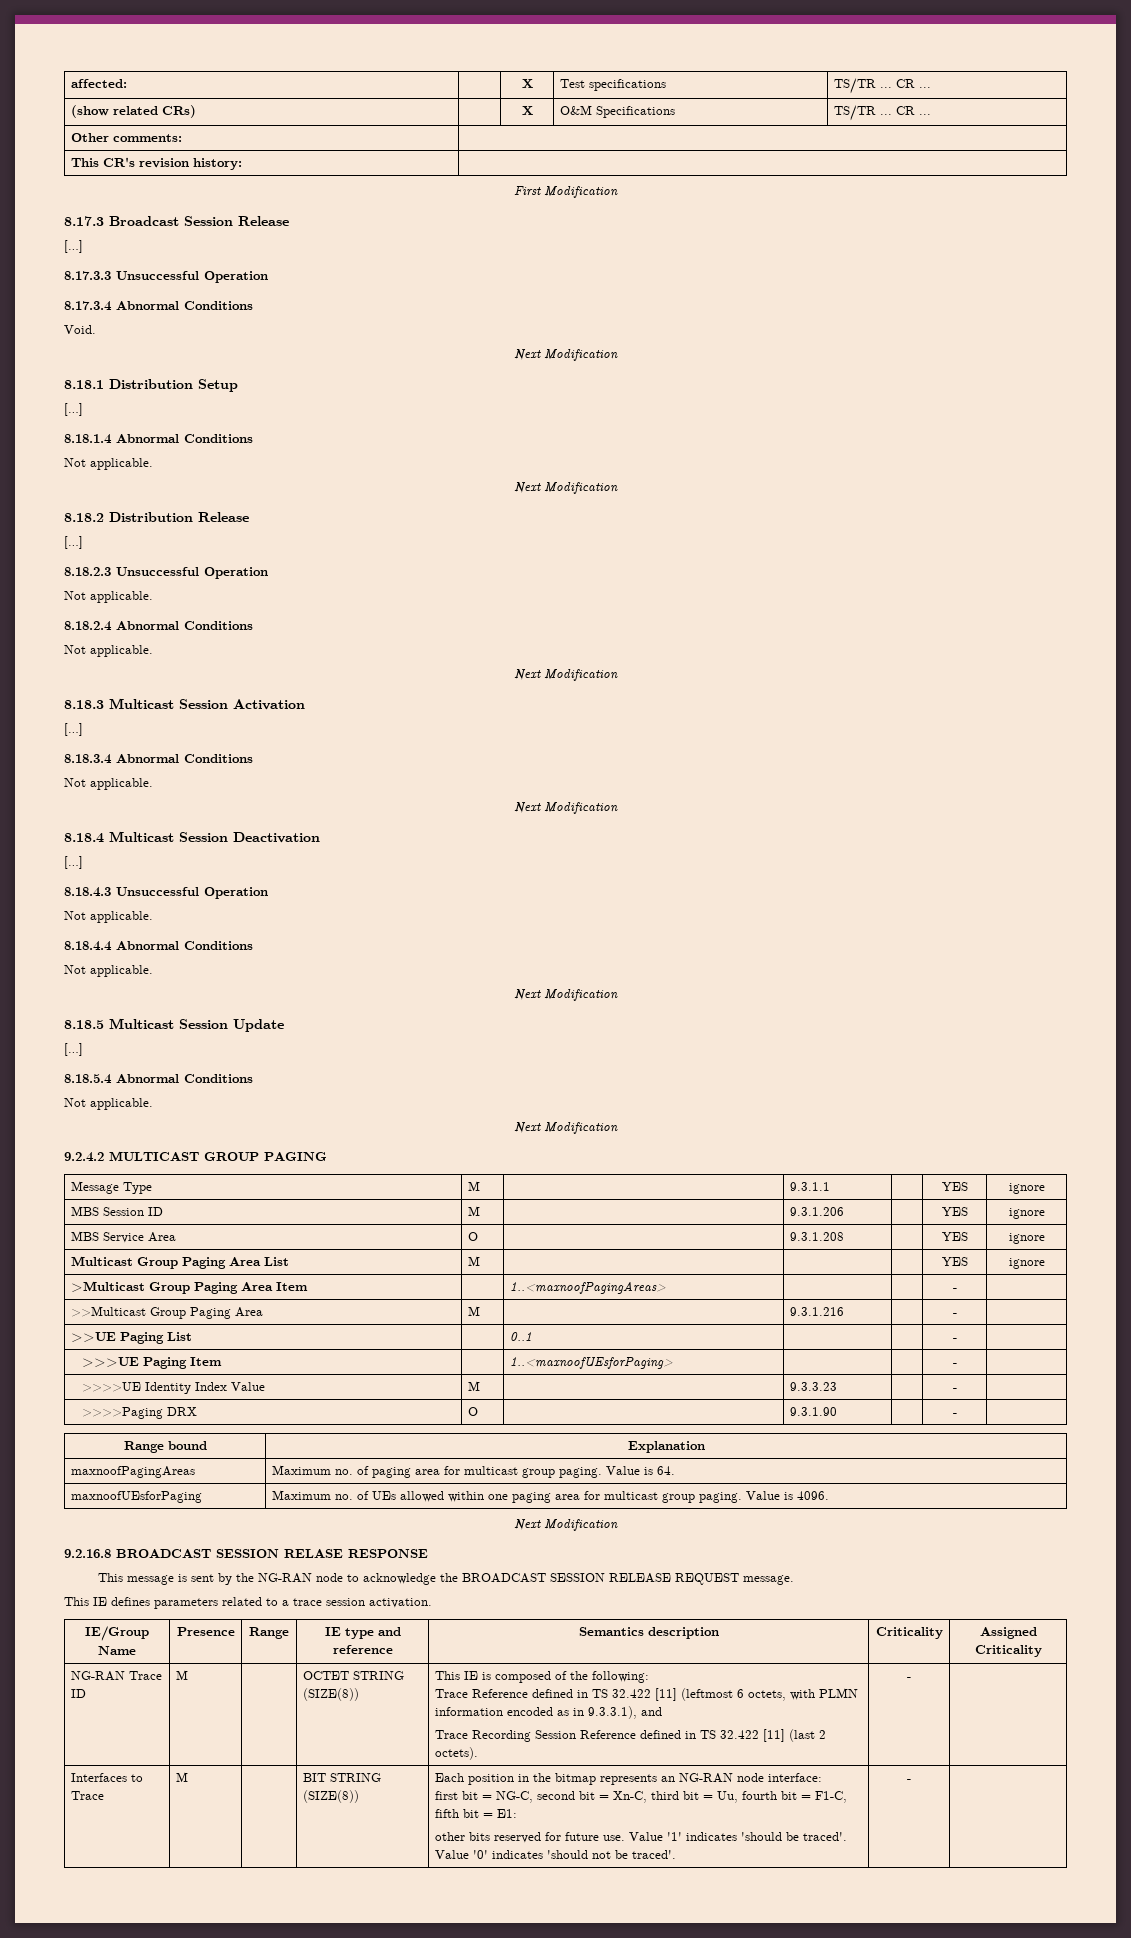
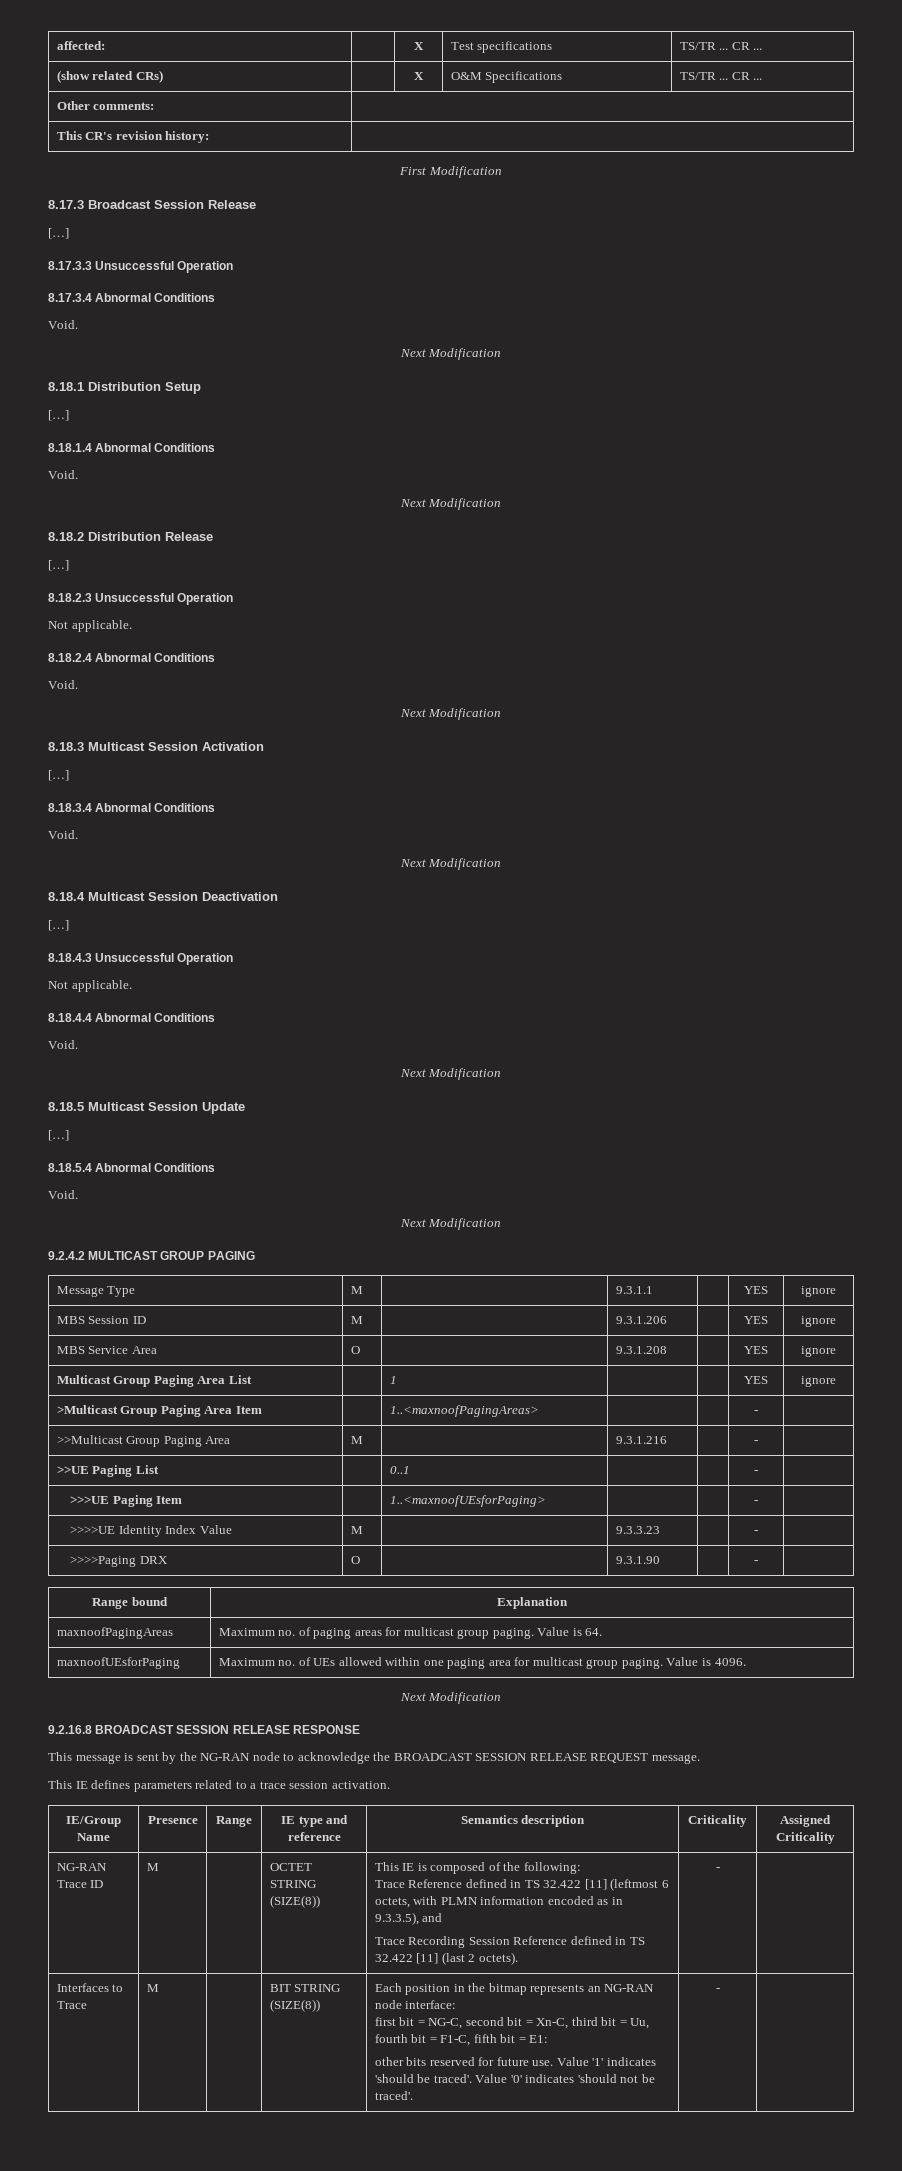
  8.18.1.4 Abnormal Conditions
- Not applicable.
+ Void.
  8.18.2.4 Abnormal Conditions
- Not applicable.
+ Void.
  8.18.3.4 Abnormal Conditions
- Not applicable.
+ Void.
  8.18.4.4 Abnormal Conditions
- Not applicable.
+ Void.
  8.18.5.4 Abnormal Conditions
- Not applicable.
+ Void.
- Multicast Group Paging Area List | M | | | | YES | ignore
+ Multicast Group Paging Area List | | 1 | | | YES | ignore
- maxnoofPagingAreas | Maximum no. of paging area for multicast group paging. Value is 64.
+ maxnoofPagingAreas | Maximum no. of paging areas for multicast group paging. Value is 64.
- 9.2.16.8 BROADCAST SESSION RELASE RESPONSE
+ 9.2.16.8 BROADCAST SESSION RELEASE RESPONSE
- Trace Reference defined in TS 32.422 [11] (leftmost 6 octets, with PLMN information encoded as in 9.3.3.1), and
+ Trace Reference defined in TS 32.422 [11] (leftmost 6 octets, with PLMN information encoded as in 9.3.3.5), and

